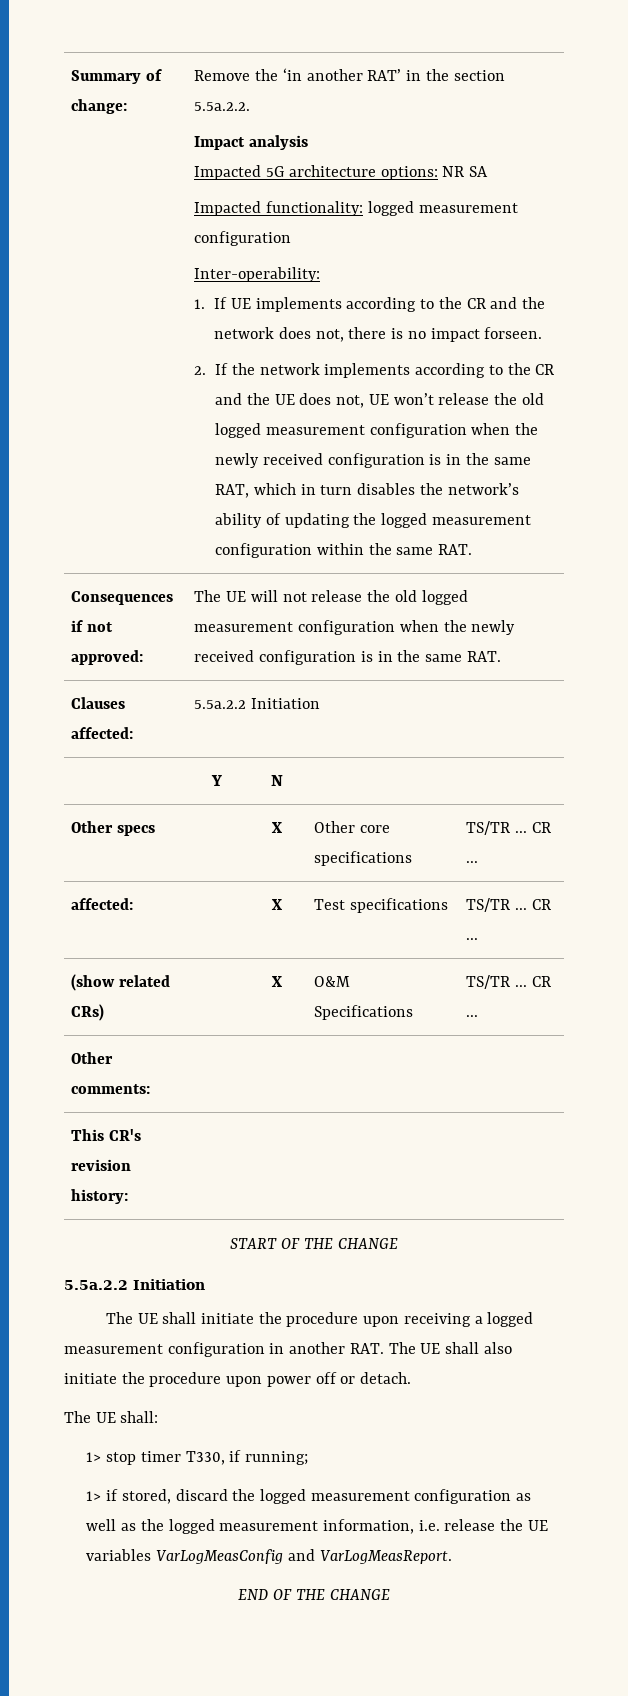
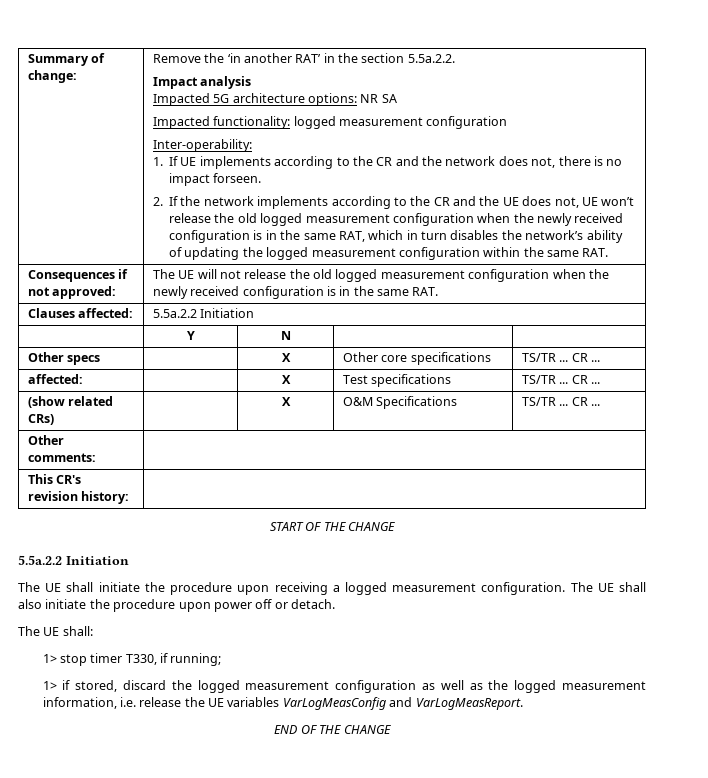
- The UE shall initiate the procedure upon receiving a logged measurement configuration in another RAT. The UE shall also initiate the procedure upon power off or detach.
+ The UE shall initiate the procedure upon receiving a logged measurement configuration. The UE shall also initiate the procedure upon power off or detach.

